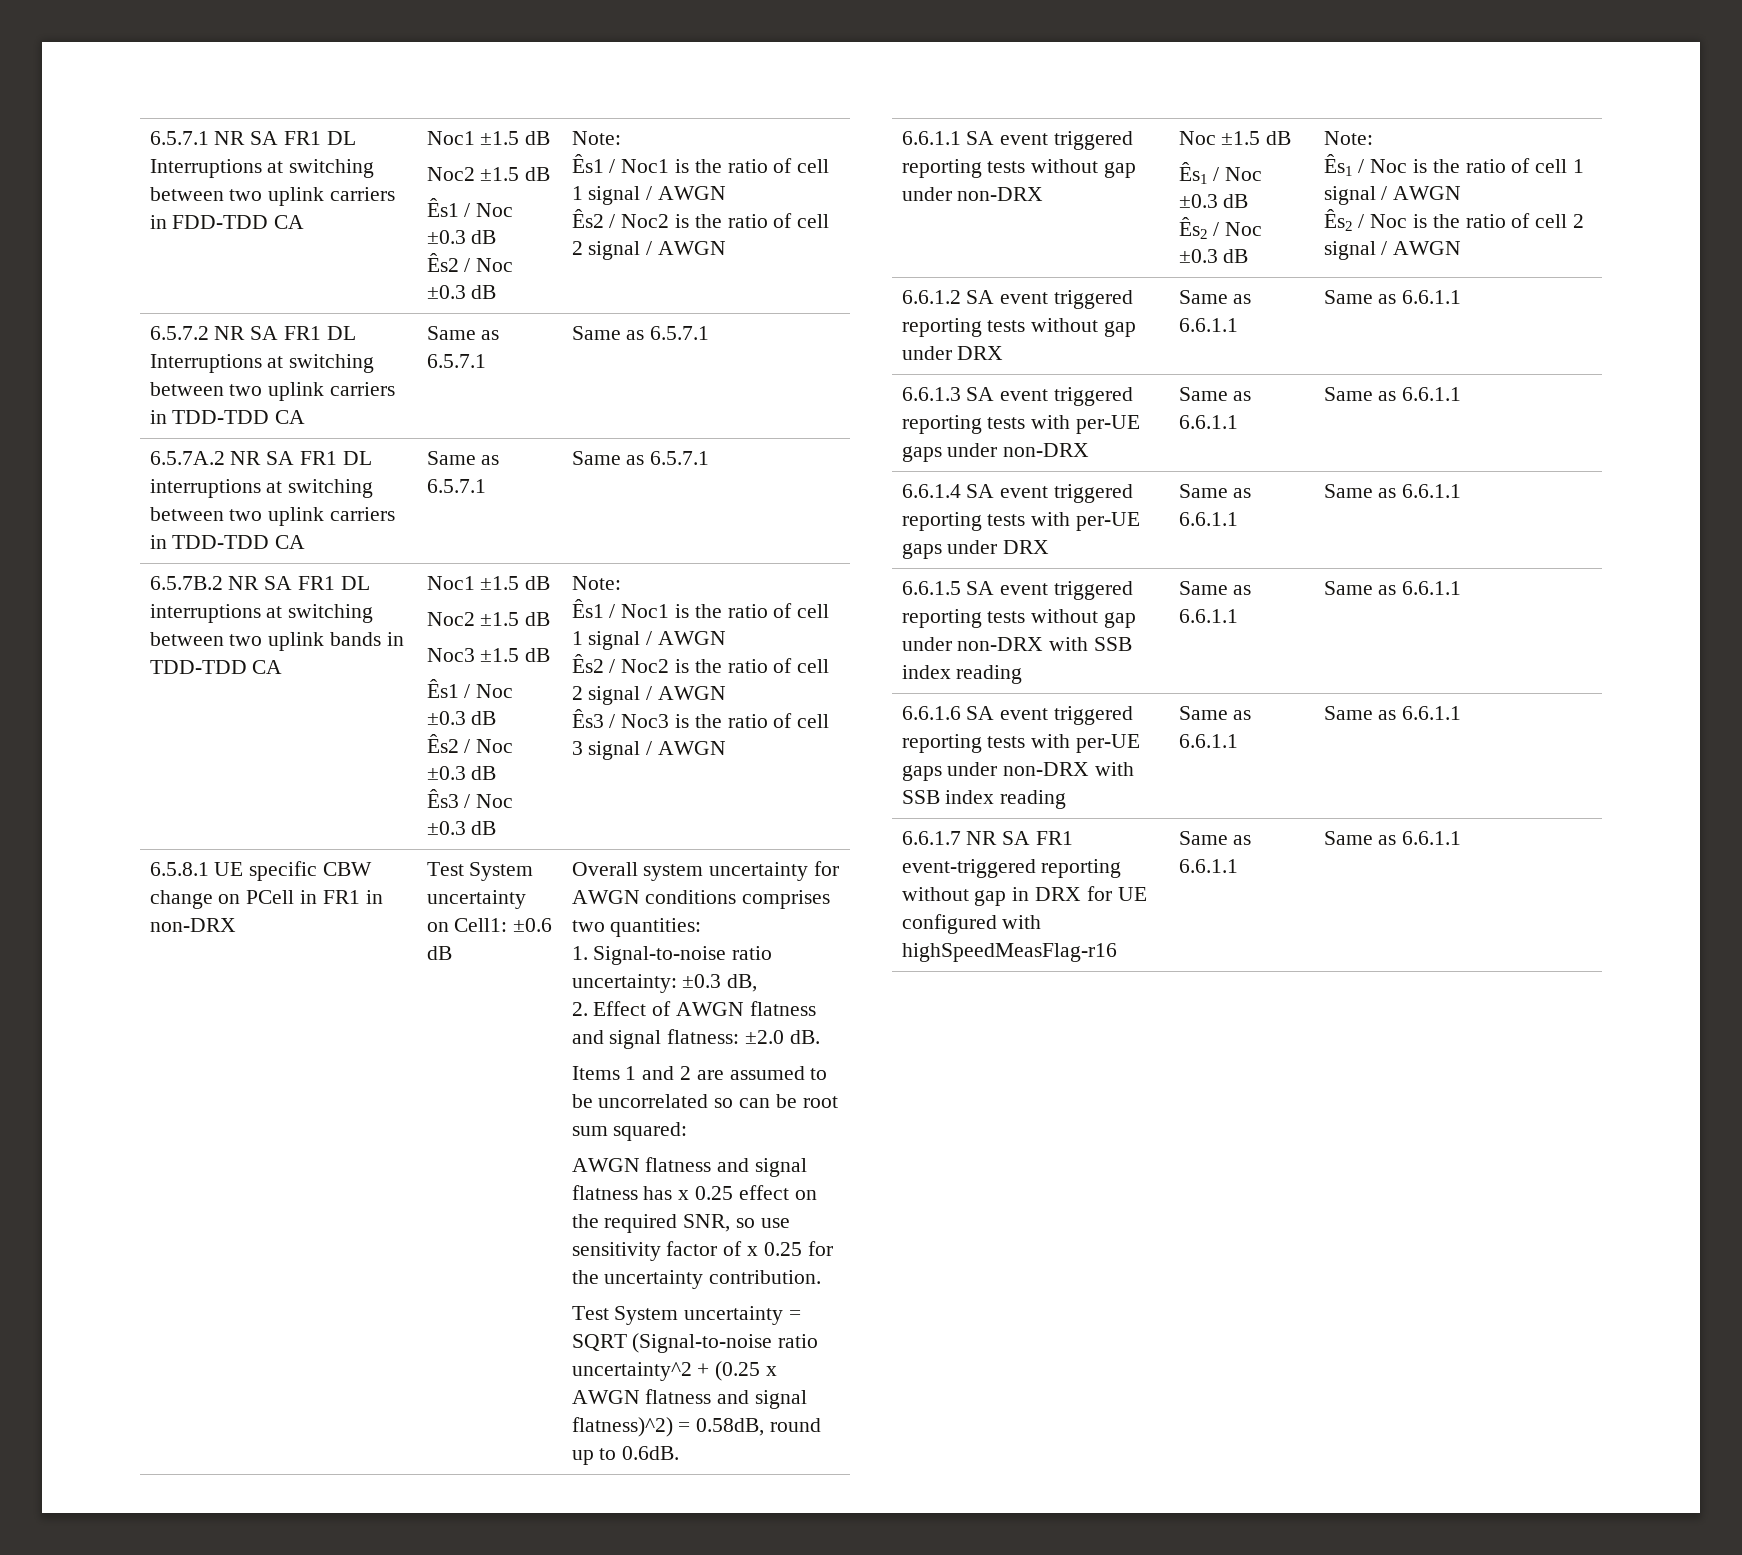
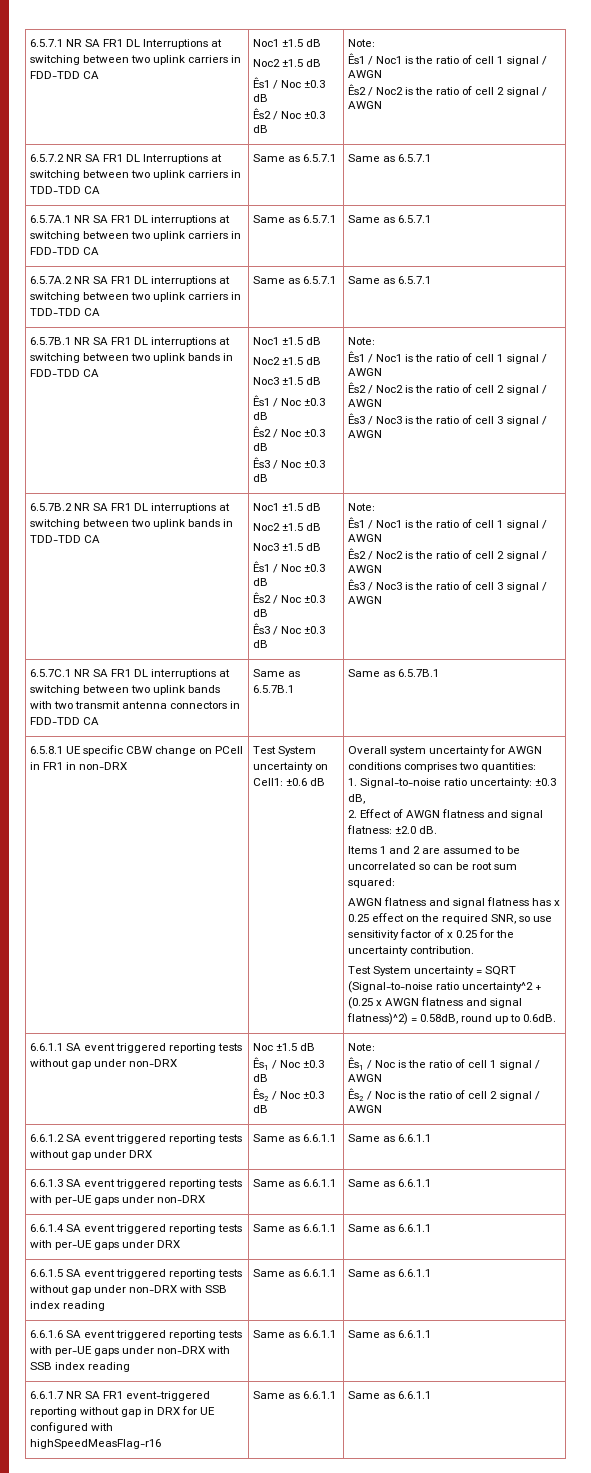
+ 6.5.7A.1 NR SA FR1 DL interruptions at switching between two uplink carriers in FDD-TDD CA | Same as 6.5.7.1 | Same as 6.5.7.1
+ 6.5.7B.1 NR SA FR1 DL interruptions at switching between two uplink bands in FDD-TDD CA | Noc1 ±1.5 dB
+ Noc2 ±1.5 dB
+ Noc3 ±1.5 dB
+ Ês1 / Noc ±0.3 dB
+ Ês2 / Noc ±0.3 dB
+ Ês3 / Noc ±0.3 dB | Note:
+ Ês1 / Noc1 is the ratio of cell 1 signal / AWGN
+ Ês2 / Noc2 is the ratio of cell 2 signal / AWGN
+ Ês3 / Noc3 is the ratio of cell 3 signal / AWGN
+ 6.5.7C.1 NR SA FR1 DL interruptions at switching between two uplink bands with two transmit antenna connectors in FDD-TDD CA | Same as 6.5.7B.1 | Same as 6.5.7B.1

